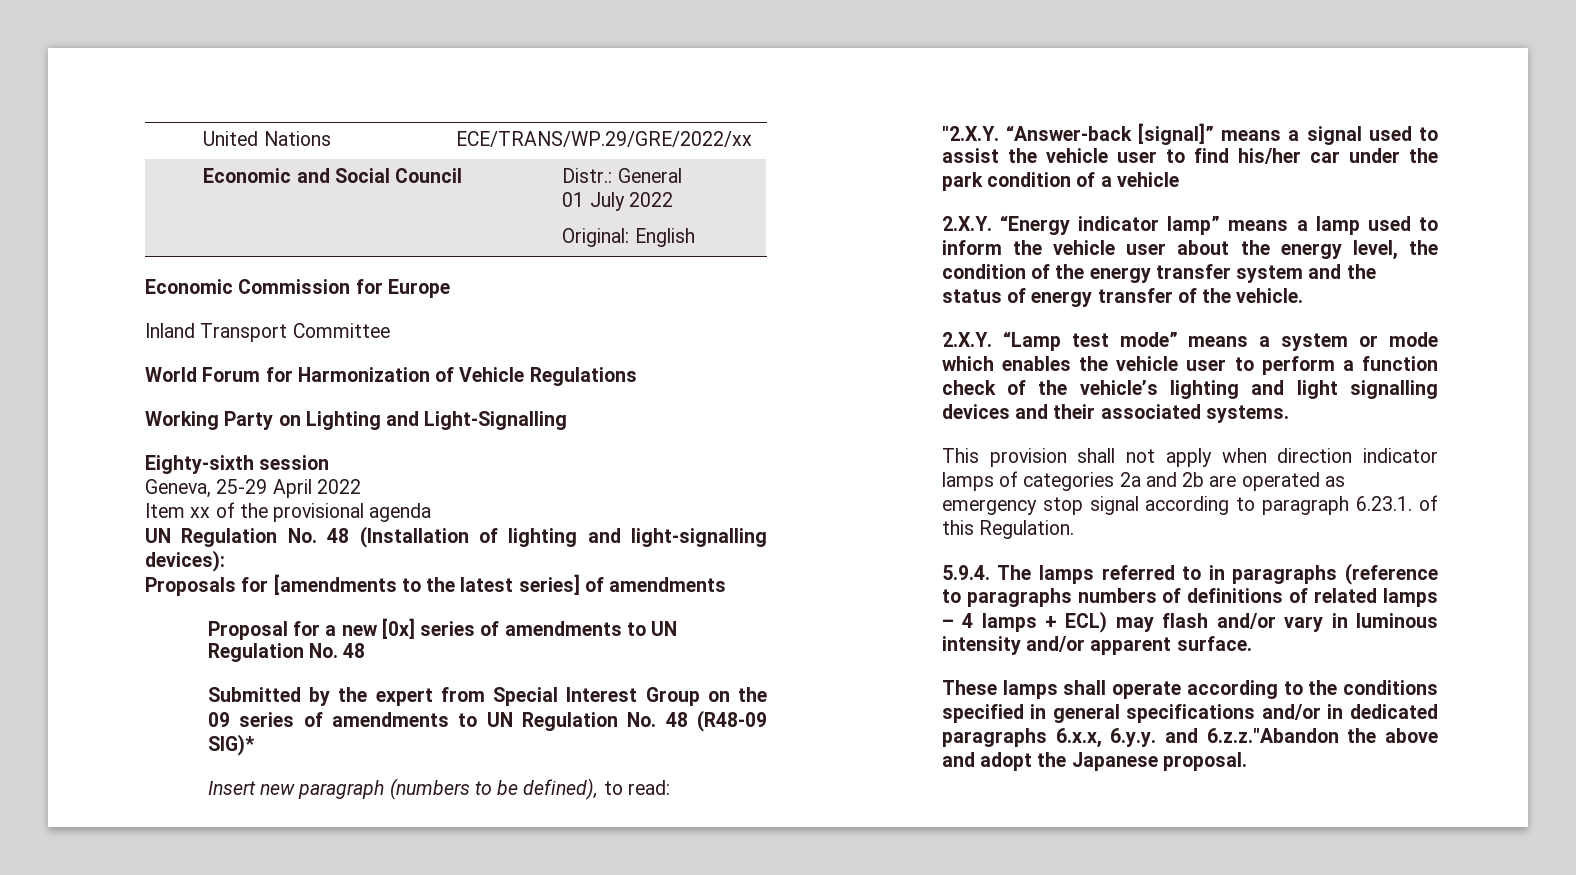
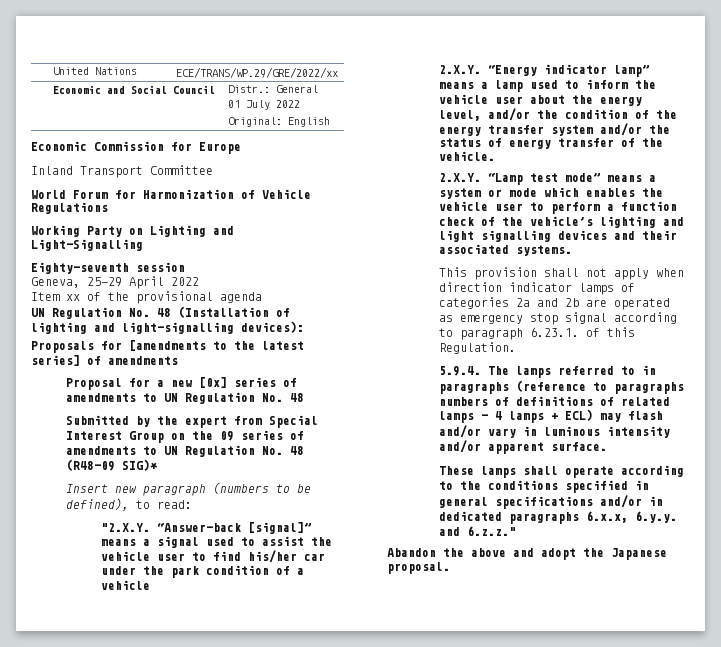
- Eighty-sixth session
+ Eighty-seventh session
- 2.X.Y. “Energy indicator lamp” means a lamp used to inform the vehicle user about the energy level, the condition of the energy transfer system and the status of energy transfer of the vehicle.
+ 2.X.Y. “Energy indicator lamp” means a lamp used to inform the vehicle user about the energy level, and/or the condition of the energy transfer system and/or the status of energy transfer of the vehicle.
- These lamps shall operate according to the conditions specified in general specifications and/or in dedicated paragraphs 6.x.x, 6.y.y. and 6.z.z."Abandon the above and adopt the Japanese proposal.
+ These lamps shall operate according to the conditions specified in general specifications and/or in dedicated paragraphs 6.x.x, 6.y.y. and 6.z.z."
+ Abandon the above and adopt the Japanese proposal.

